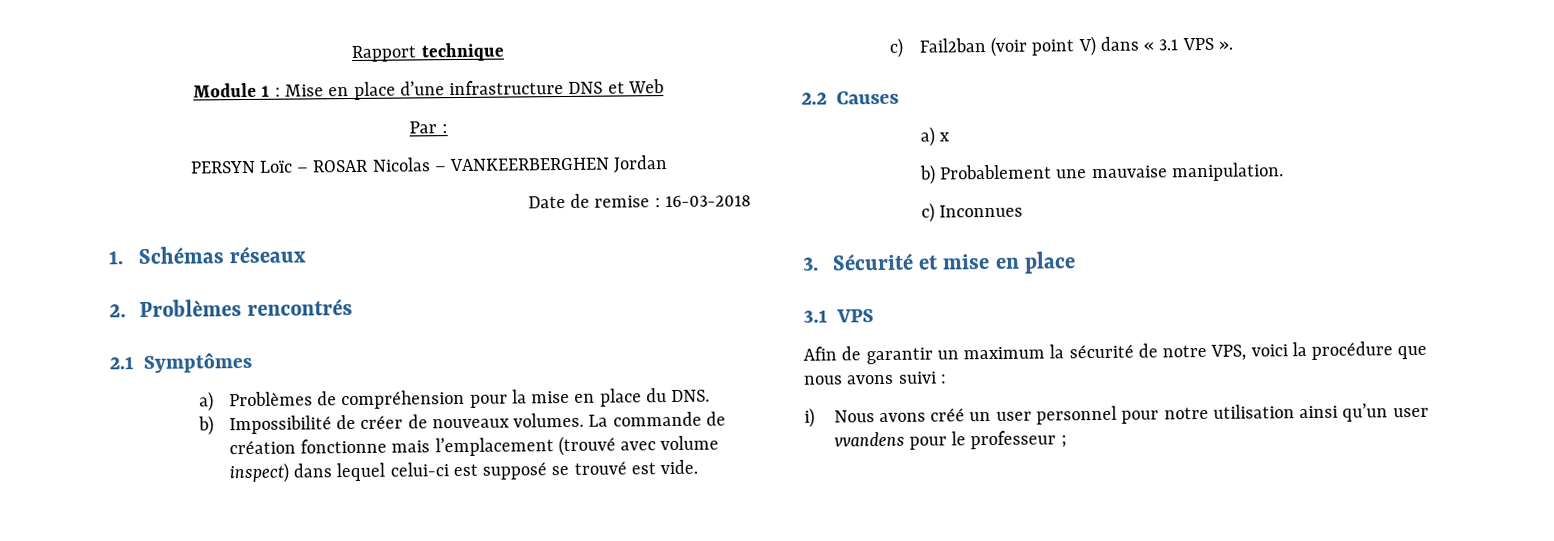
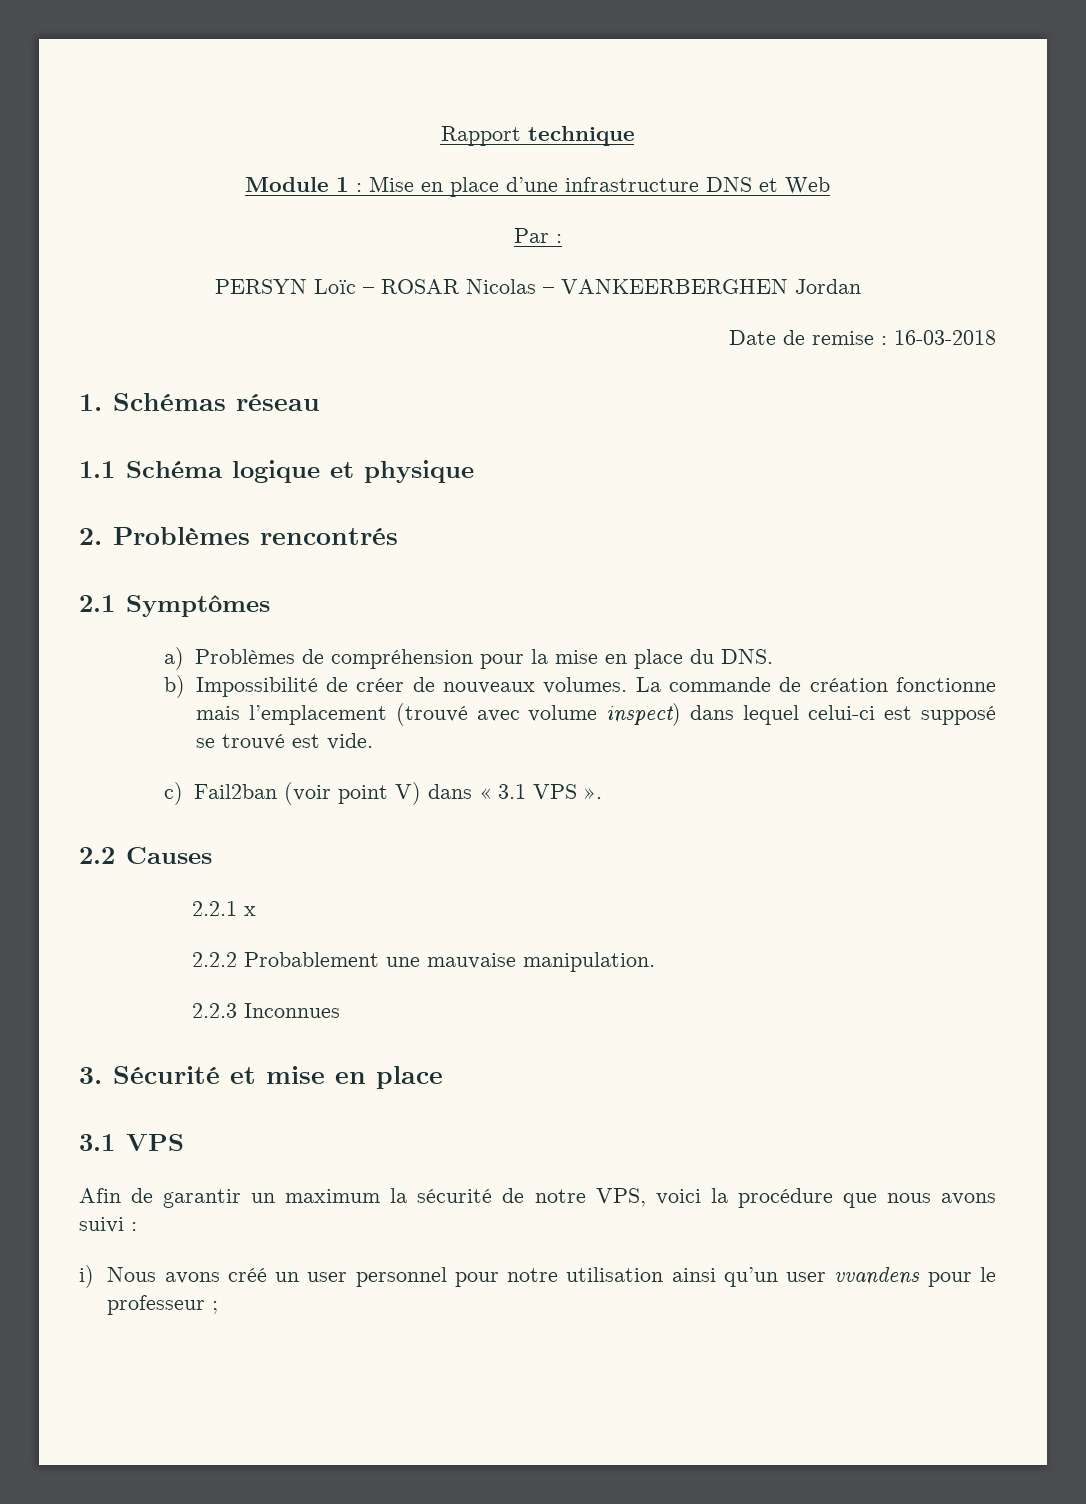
- 1. Schémas réseaux
+ 1. Schémas réseau
+ 1.1 Schéma logique et physique
- a) x
+ 2.2.1 x
- b) Probablement une mauvaise manipulation.
+ 2.2.2 Probablement une mauvaise manipulation.
- c) Inconnues
+ 2.2.3 Inconnues

